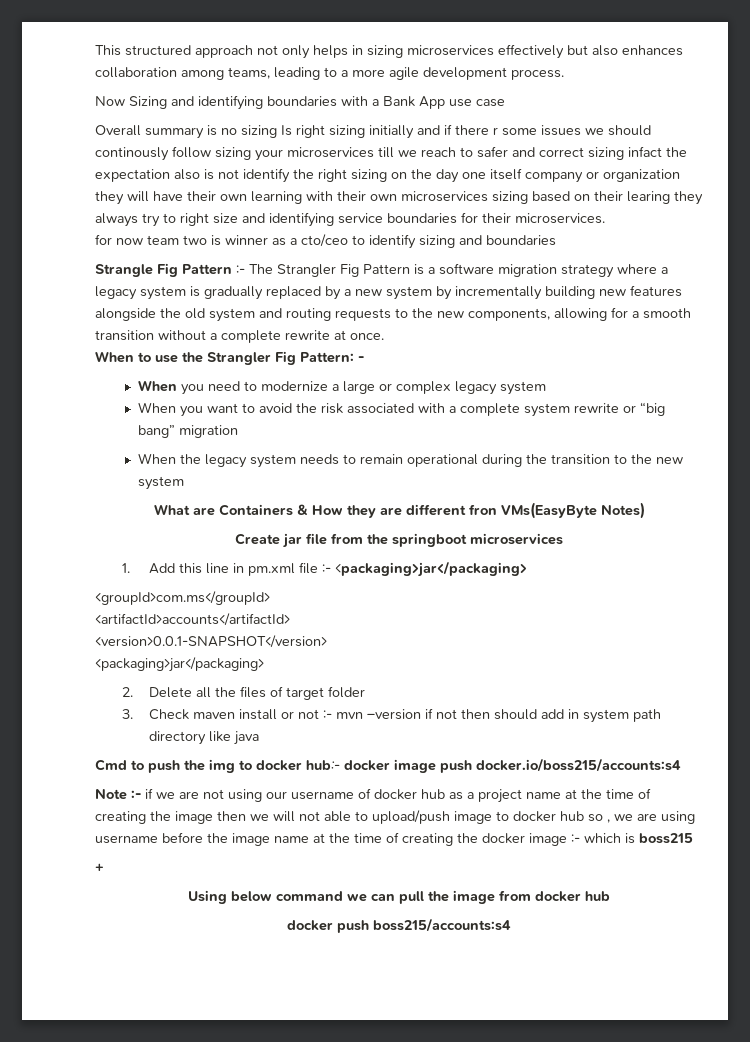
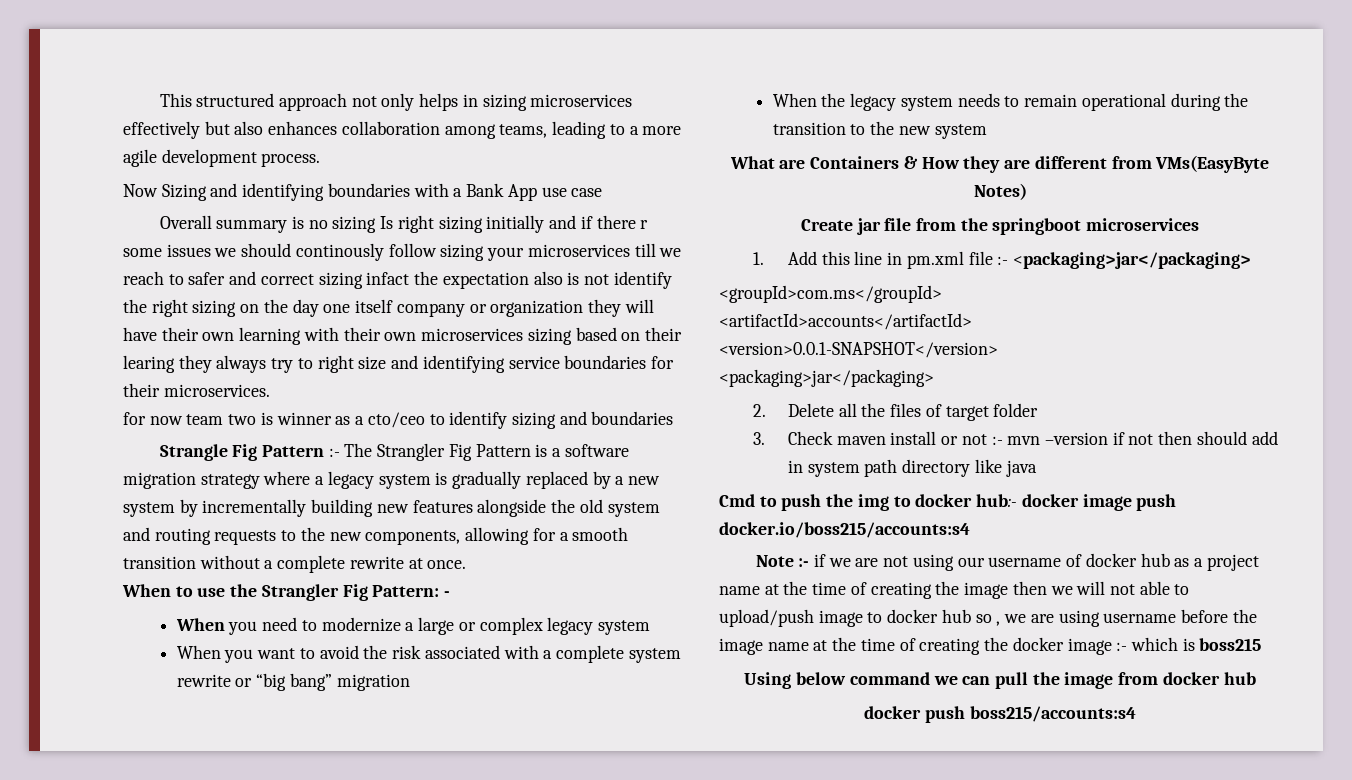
- What are Containers & How they are different fron VMs(EasyByte Notes)
+ What are Containers & How they are different from VMs(EasyByte Notes)
- +

